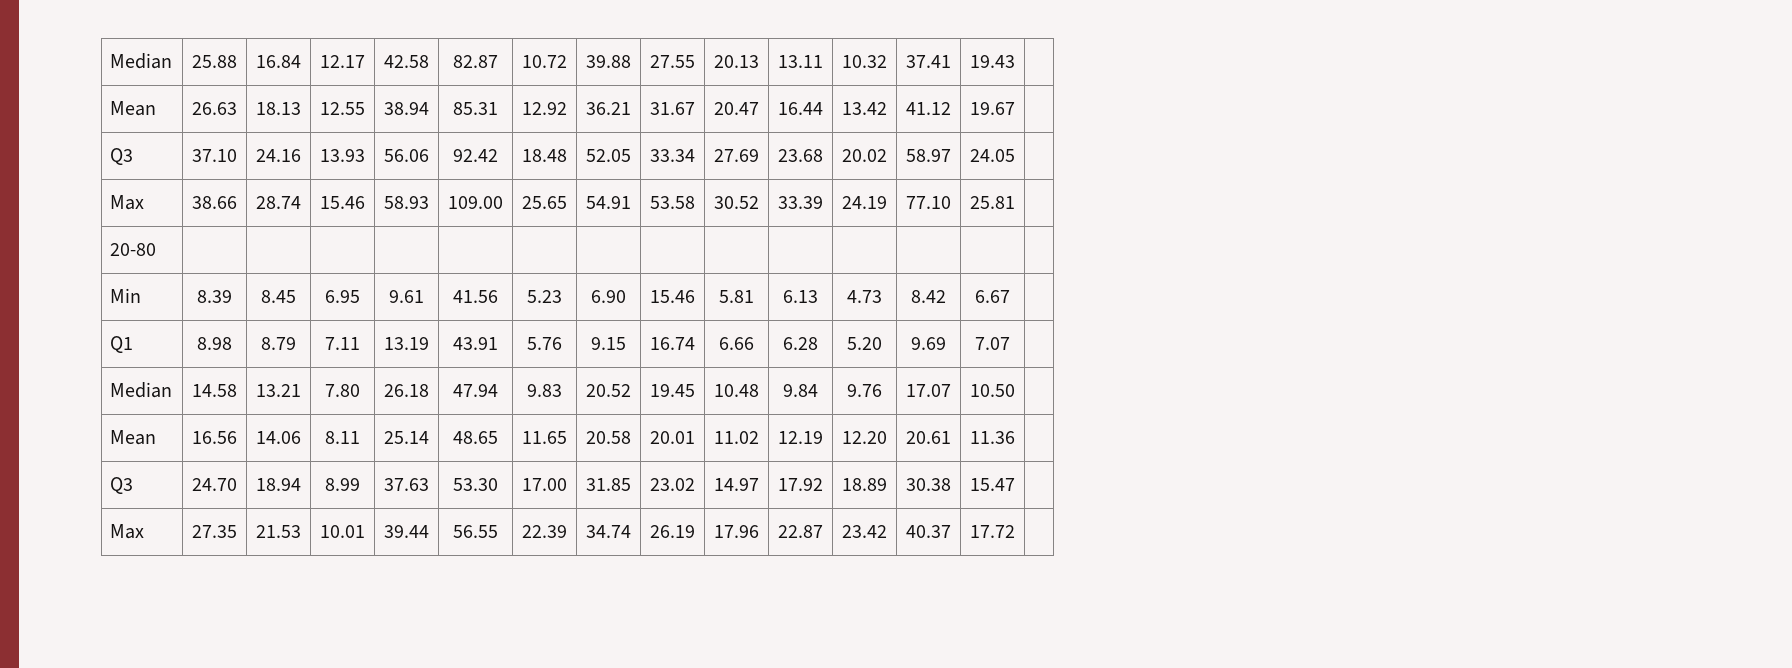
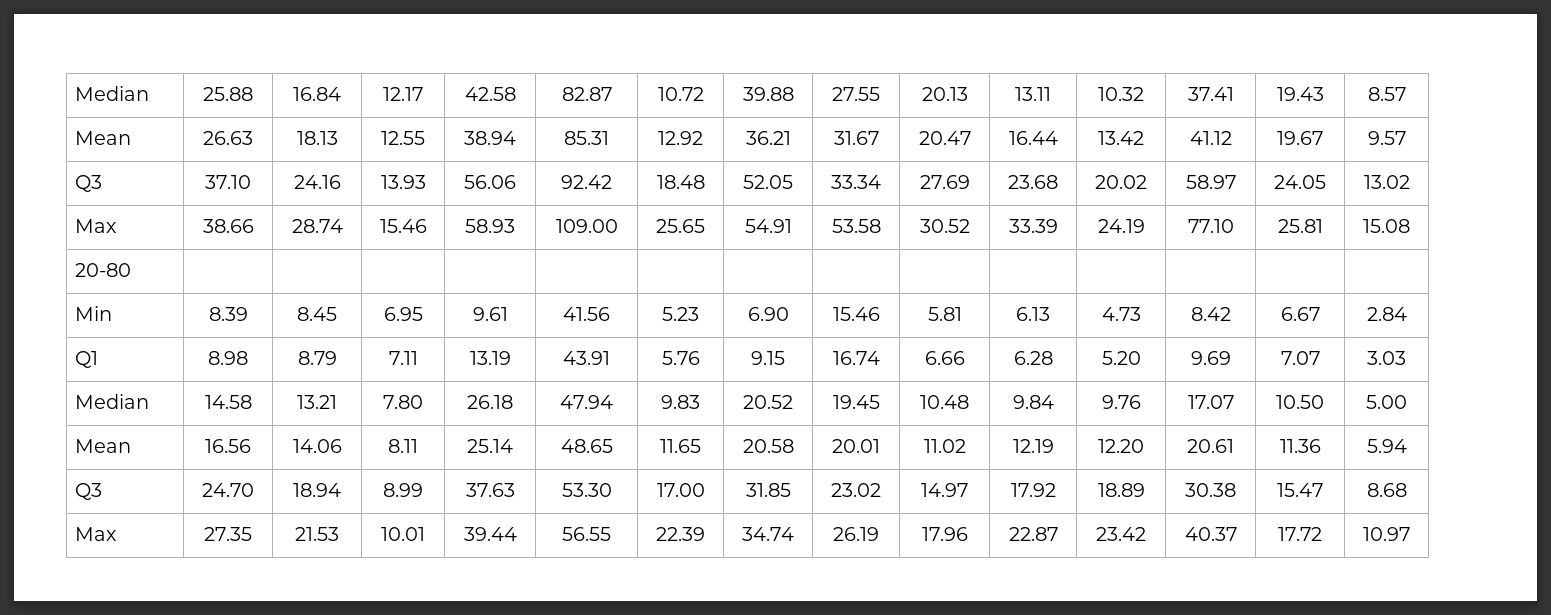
- Median | 25.88 | 16.84 | 12.17 | 42.58 | 82.87 | 10.72 | 39.88 | 27.55 | 20.13 | 13.11 | 10.32 | 37.41 | 19.43 |
+ Median | 25.88 | 16.84 | 12.17 | 42.58 | 82.87 | 10.72 | 39.88 | 27.55 | 20.13 | 13.11 | 10.32 | 37.41 | 19.43 | 8.57
- Mean | 26.63 | 18.13 | 12.55 | 38.94 | 85.31 | 12.92 | 36.21 | 31.67 | 20.47 | 16.44 | 13.42 | 41.12 | 19.67 |
+ Mean | 26.63 | 18.13 | 12.55 | 38.94 | 85.31 | 12.92 | 36.21 | 31.67 | 20.47 | 16.44 | 13.42 | 41.12 | 19.67 | 9.57
- Q3 | 37.10 | 24.16 | 13.93 | 56.06 | 92.42 | 18.48 | 52.05 | 33.34 | 27.69 | 23.68 | 20.02 | 58.97 | 24.05 |
+ Q3 | 37.10 | 24.16 | 13.93 | 56.06 | 92.42 | 18.48 | 52.05 | 33.34 | 27.69 | 23.68 | 20.02 | 58.97 | 24.05 | 13.02
- Max | 38.66 | 28.74 | 15.46 | 58.93 | 109.00 | 25.65 | 54.91 | 53.58 | 30.52 | 33.39 | 24.19 | 77.10 | 25.81 |
+ Max | 38.66 | 28.74 | 15.46 | 58.93 | 109.00 | 25.65 | 54.91 | 53.58 | 30.52 | 33.39 | 24.19 | 77.10 | 25.81 | 15.08
- Min | 8.39 | 8.45 | 6.95 | 9.61 | 41.56 | 5.23 | 6.90 | 15.46 | 5.81 | 6.13 | 4.73 | 8.42 | 6.67 |
+ Min | 8.39 | 8.45 | 6.95 | 9.61 | 41.56 | 5.23 | 6.90 | 15.46 | 5.81 | 6.13 | 4.73 | 8.42 | 6.67 | 2.84
- Q1 | 8.98 | 8.79 | 7.11 | 13.19 | 43.91 | 5.76 | 9.15 | 16.74 | 6.66 | 6.28 | 5.20 | 9.69 | 7.07 |
+ Q1 | 8.98 | 8.79 | 7.11 | 13.19 | 43.91 | 5.76 | 9.15 | 16.74 | 6.66 | 6.28 | 5.20 | 9.69 | 7.07 | 3.03
- Median | 14.58 | 13.21 | 7.80 | 26.18 | 47.94 | 9.83 | 20.52 | 19.45 | 10.48 | 9.84 | 9.76 | 17.07 | 10.50 |
+ Median | 14.58 | 13.21 | 7.80 | 26.18 | 47.94 | 9.83 | 20.52 | 19.45 | 10.48 | 9.84 | 9.76 | 17.07 | 10.50 | 5.00
- Mean | 16.56 | 14.06 | 8.11 | 25.14 | 48.65 | 11.65 | 20.58 | 20.01 | 11.02 | 12.19 | 12.20 | 20.61 | 11.36 |
+ Mean | 16.56 | 14.06 | 8.11 | 25.14 | 48.65 | 11.65 | 20.58 | 20.01 | 11.02 | 12.19 | 12.20 | 20.61 | 11.36 | 5.94
- Q3 | 24.70 | 18.94 | 8.99 | 37.63 | 53.30 | 17.00 | 31.85 | 23.02 | 14.97 | 17.92 | 18.89 | 30.38 | 15.47 |
+ Q3 | 24.70 | 18.94 | 8.99 | 37.63 | 53.30 | 17.00 | 31.85 | 23.02 | 14.97 | 17.92 | 18.89 | 30.38 | 15.47 | 8.68
- Max | 27.35 | 21.53 | 10.01 | 39.44 | 56.55 | 22.39 | 34.74 | 26.19 | 17.96 | 22.87 | 23.42 | 40.37 | 17.72 |
+ Max | 27.35 | 21.53 | 10.01 | 39.44 | 56.55 | 22.39 | 34.74 | 26.19 | 17.96 | 22.87 | 23.42 | 40.37 | 17.72 | 10.97

